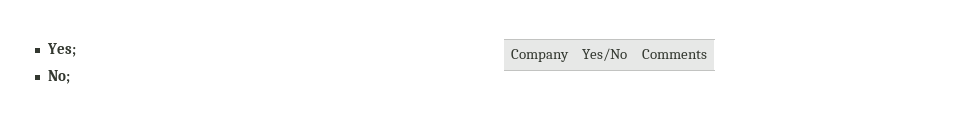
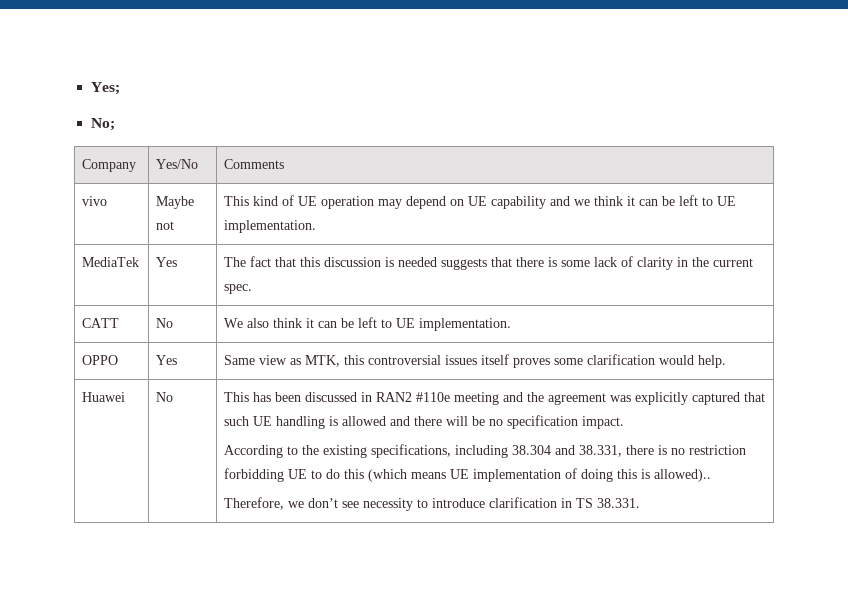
+ vivo | Maybe not | This kind of UE operation may depend on UE capability and we think it can be left to UE implementation.
+ MediaTek | Yes | The fact that this discussion is needed suggests that there is some lack of clarity in the current spec.
+ CATT | No | We also think it can be left to UE implementation.
+ OPPO | Yes | Same view as MTK, this controversial issues itself proves some clarification would help.
+ Huawei | No | This has been discussed in RAN2 #110e meeting and the agreement was explicitly captured that such UE handling is allowed and there will be no specification impact.
+ According to the existing specifications, including 38.304 and 38.331, there is no restriction forbidding UE to do this (which means UE implementation of doing this is allowed)..
+ Therefore, we don’t see necessity to introduce clarification in TS 38.331.

